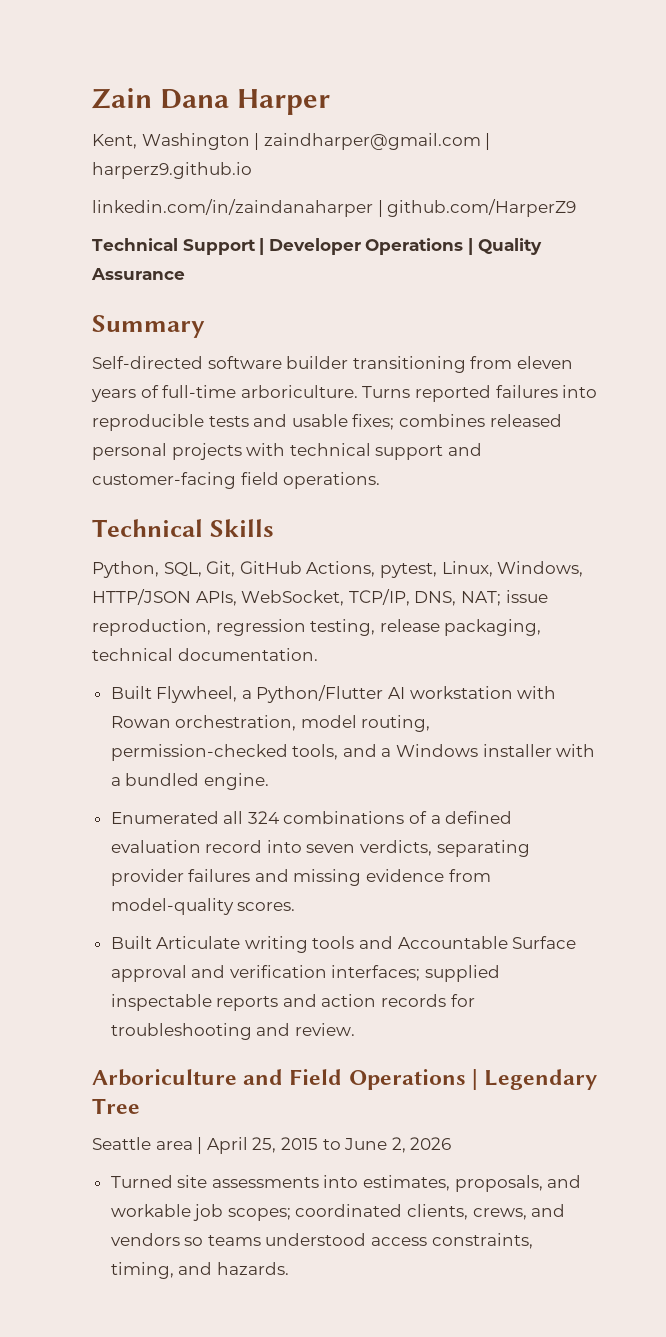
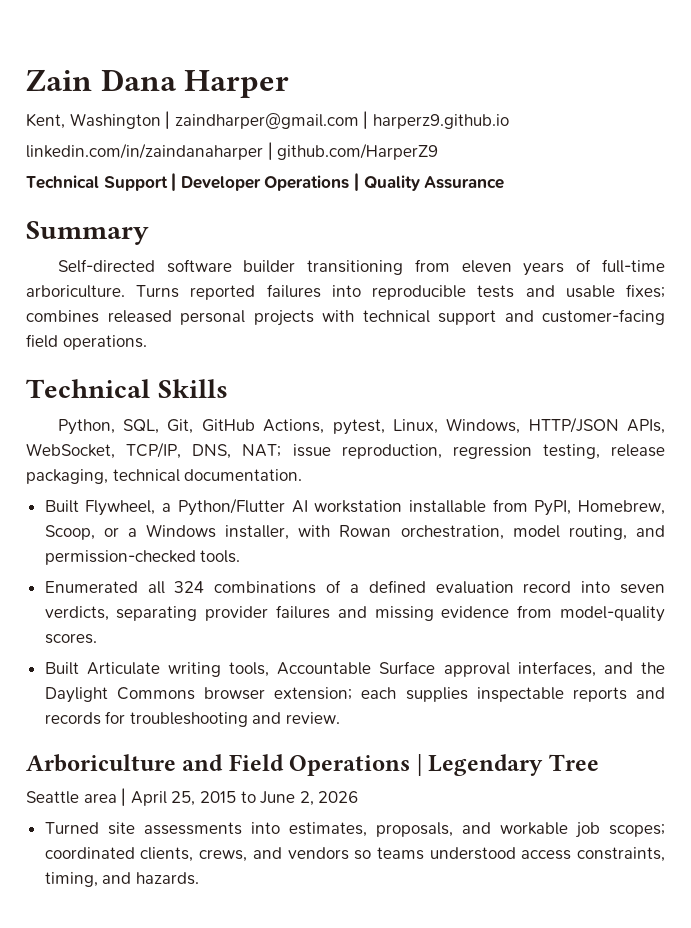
- Built Flywheel, a Python/Flutter AI workstation with Rowan orchestration, model routing, permission-checked tools, and a Windows installer with a bundled engine.
+ Built Flywheel, a Python/Flutter AI workstation installable from PyPI, Homebrew, Scoop, or a Windows installer, with Rowan orchestration, model routing, and permission-checked tools.
- Built Articulate writing tools and Accountable Surface approval and verification interfaces; supplied inspectable reports and action records for troubleshooting and review.
+ Built Articulate writing tools, Accountable Surface approval interfaces, and the Daylight Commons browser extension; each supplies inspectable reports and records for troubleshooting and review.

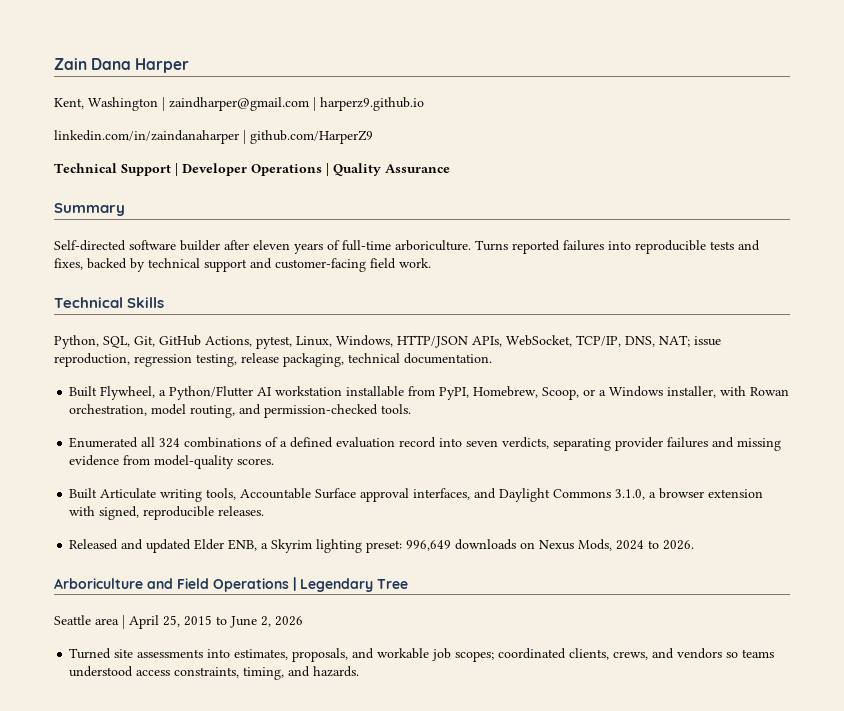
- Self-directed software builder transitioning from eleven years of full-time arboriculture.
+ Self-directed software builder after eleven years of full-time arboriculture.
- Turns reported failures into reproducible tests and usable fixes; combines released personal projects with technical support and customer-facing field operations.
+ Turns reported failures into reproducible tests and fixes, backed by technical support and customer-facing field work.
- Built Articulate writing tools, Accountable Surface approval interfaces, and the Daylight Commons browser extension; each supplies inspectable reports and records for troubleshooting and review.
+ Built Articulate writing tools, Accountable Surface approval interfaces, and Daylight Commons 3.1.0, a browser extension with signed, reproducible releases.
+ Released and updated Elder ENB, a Skyrim lighting preset: 996,649 downloads on Nexus Mods, 2024 to 2026.

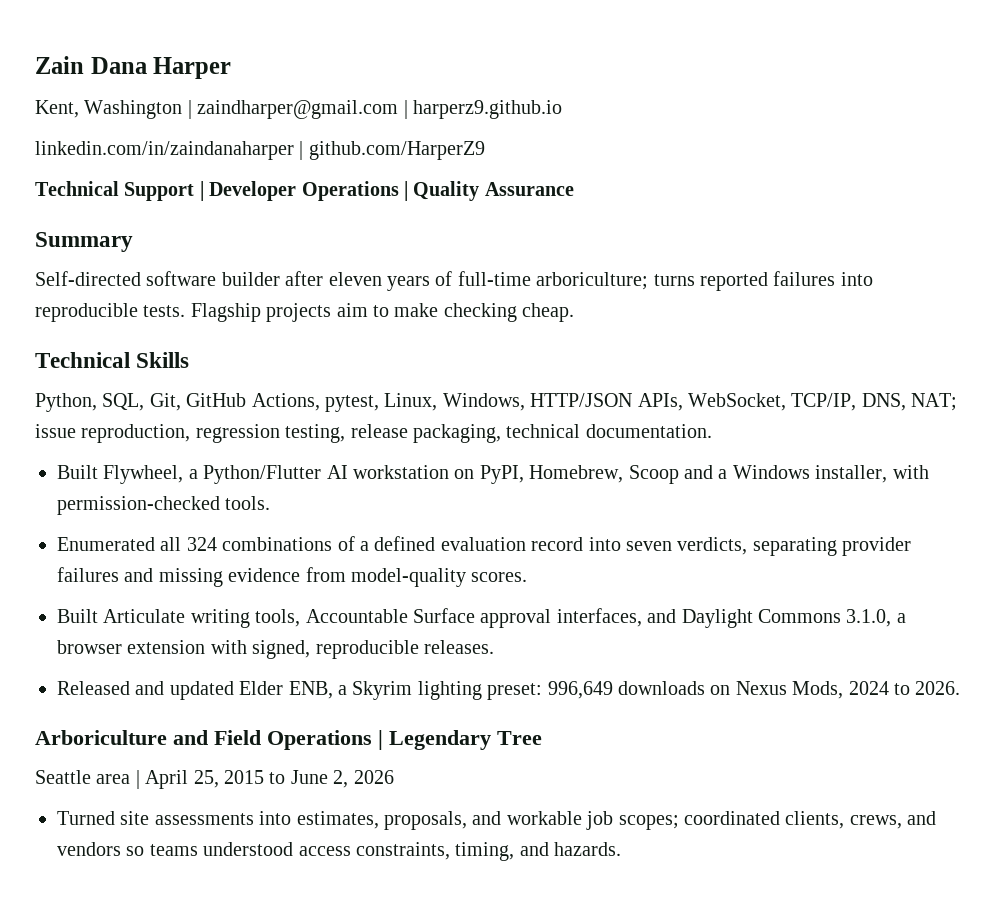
- Self-directed software builder after eleven years of full-time arboriculture. Turns reported failures into reproducible tests and fixes, backed by technical support and customer-facing field work.
+ Self-directed software builder after eleven years of full-time arboriculture; turns reported failures into reproducible tests. Flagship projects aim to make checking cheap.
- Built Flywheel, a Python/Flutter AI workstation installable from PyPI, Homebrew, Scoop, or a Windows installer, with Rowan orchestration, model routing, and permission-checked tools.
+ Built Flywheel, a Python/Flutter AI workstation on PyPI, Homebrew, Scoop and a Windows installer, with permission-checked tools.

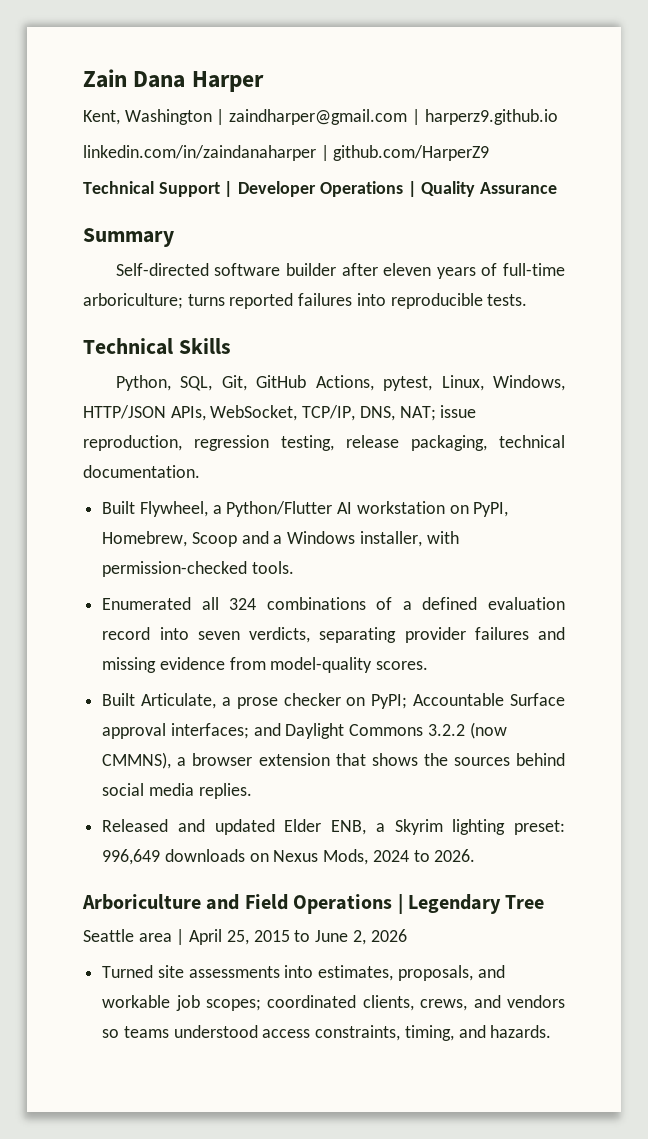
- Flagship projects aim to make checking cheap.
- Built Articulate writing tools, Accountable Surface approval interfaces, and Daylight Commons 3.1.0, a browser extension with signed, reproducible releases.
+ Built Articulate, a prose checker on PyPI; Accountable Surface approval interfaces; and Daylight Commons 3.2.2 (now CMMNS), a browser extension that shows the sources behind social media replies.

